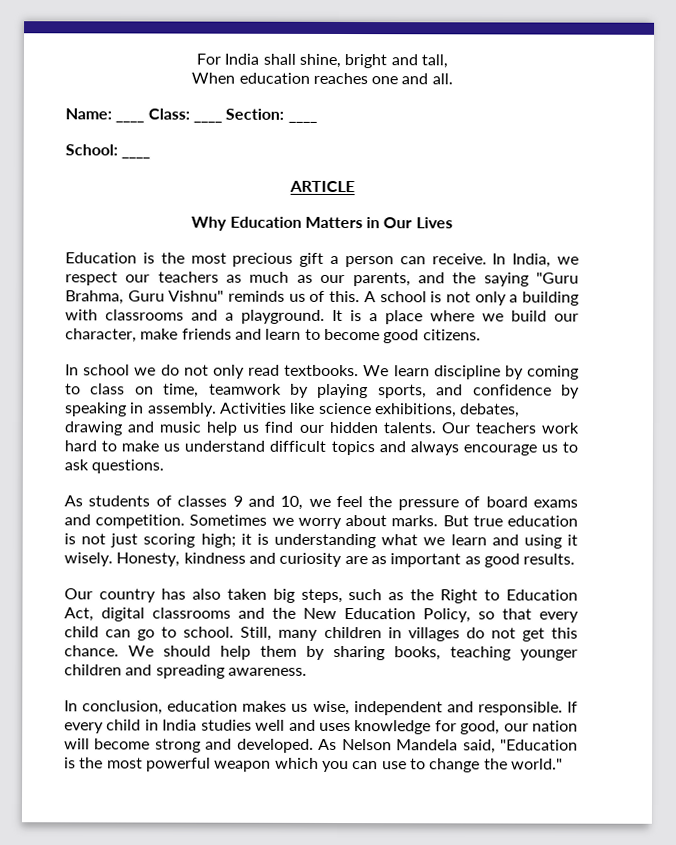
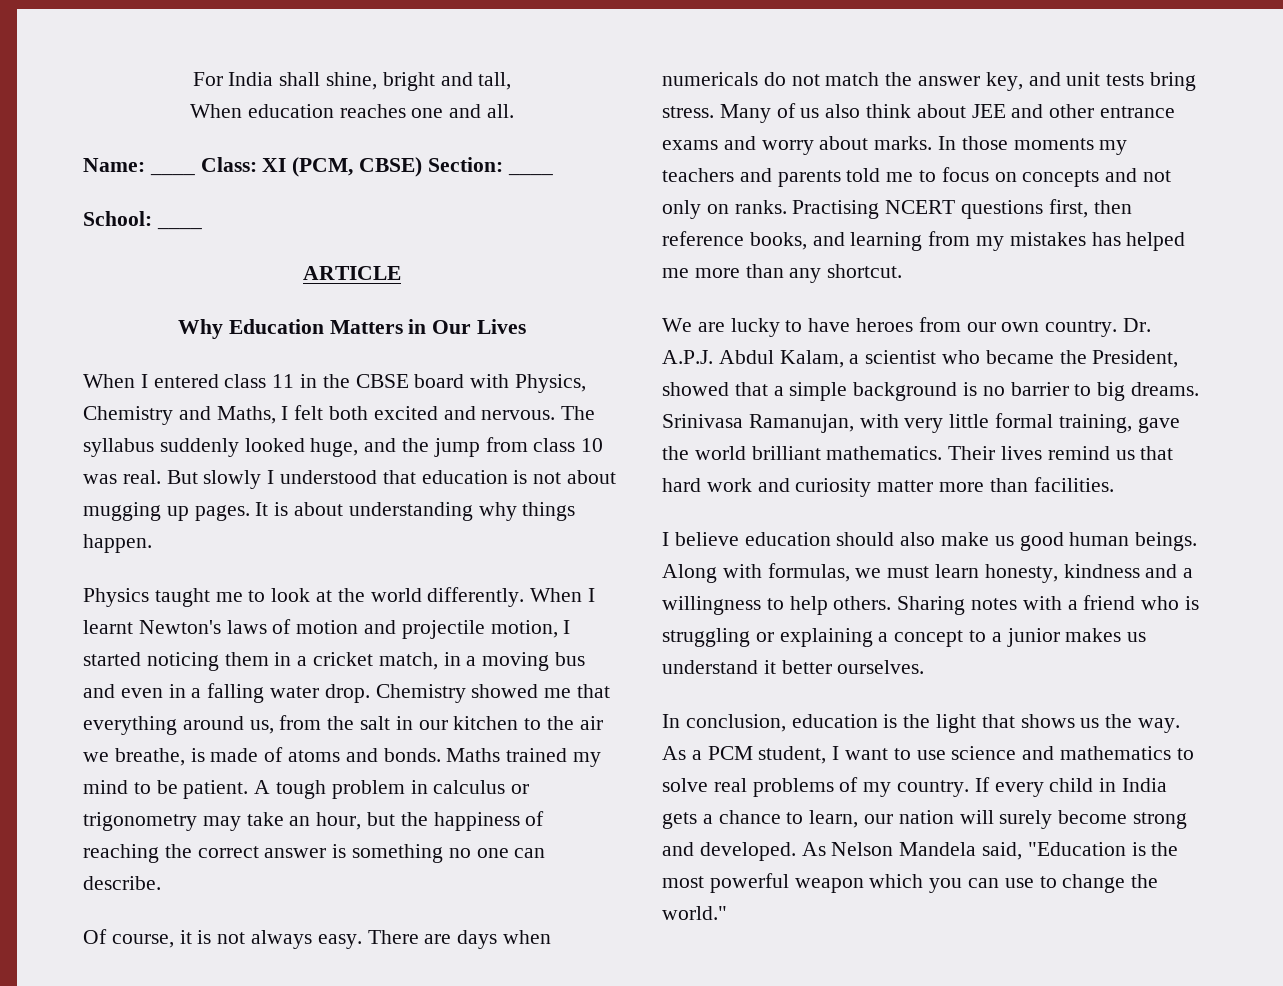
- Name: ____ Class: ____ Section: ____
+ Name: ____ Class: XI (PCM, CBSE) Section: ____
- Education is the most precious gift a person can receive. In India, we respect our teachers as much as our parents, and the saying "Guru Brahma, Guru Vishnu" reminds us of this. A school is not only a building with classrooms and a playground. It is a place where we build our character, make friends and learn to become good citizens.
- In school we do not only read textbooks. We learn discipline by coming to class on time, teamwork by playing sports, and confidence by speaking in assembly. Activities like science exhibitions, debates, drawing and music help us find our hidden talents. Our teachers work hard to make us understand difficult topics and always encourage us to ask questions.
- As students of classes 9 and 10, we feel the pressure of board exams and competition. Sometimes we worry about marks. But true education is not just scoring high; it is understanding what we learn and using it wisely. Honesty, kindness and curiosity are as important as good results.
- Our country has also taken big steps, such as the Right to Education Act, digital classrooms and the New Education Policy, so that every child can go to school. Still, many children in villages do not get this chance. We should help them by sharing books, teaching younger children and spreading awareness.
- In conclusion, education makes us wise, independent and responsible.
+ When I entered class 11 in the CBSE board with Physics, Chemistry and Maths, I felt both excited and nervous. The syllabus suddenly looked huge, and the jump from class 10 was real. But slowly I understood that education is not about mugging up pages. It is about understanding why things happen.
+ Physics taught me to look at the world differently. When I learnt Newton's laws of motion and projectile motion, I started noticing them in a cricket match, in a moving bus and even in a falling water drop. Chemistry showed me that everything around us, from the salt in our kitchen to the air we breathe, is made of atoms and bonds. Maths trained my mind to be patient. A tough problem in calculus or trigonometry may take an hour, but the happiness of reaching the correct answer is something no one can describe.
+ Of course, it is not always easy. There are days when numericals do not match the answer key, and unit tests bring stress. Many of us also think about JEE and other entrance exams and worry about marks. In those moments my teachers and parents told me to focus on concepts and not only on ranks. Practising NCERT questions first, then reference books, and learning from my mistakes has helped me more than any shortcut.
+ We are lucky to have heroes from our own country. Dr. A.P.J. Abdul Kalam, a scientist who became the President, showed that a simple background is no barrier to big dreams. Srinivasa Ramanujan, with very little formal training, gave the world brilliant mathematics. Their lives remind us that hard work and curiosity matter more than facilities.
+ I believe education should also make us good human beings. Along with formulas, we must learn honesty, kindness and a willingness to help others. Sharing notes with a friend who is struggling or explaining a concept to a junior makes us understand it better ourselves.
+ In conclusion, education is the light that shows us the way. As a PCM student, I want to use science and mathematics to solve real problems of my country.
- If every child in India studies well and uses knowledge for good, our nation will become strong and developed.
+ If every child in India gets a chance to learn, our nation will surely become strong and developed.

